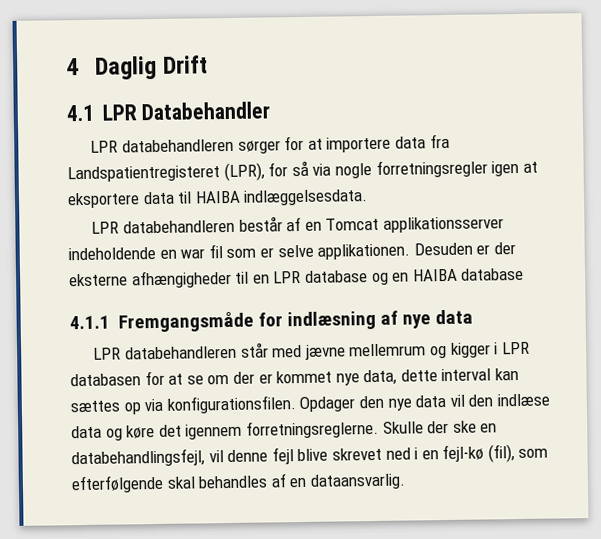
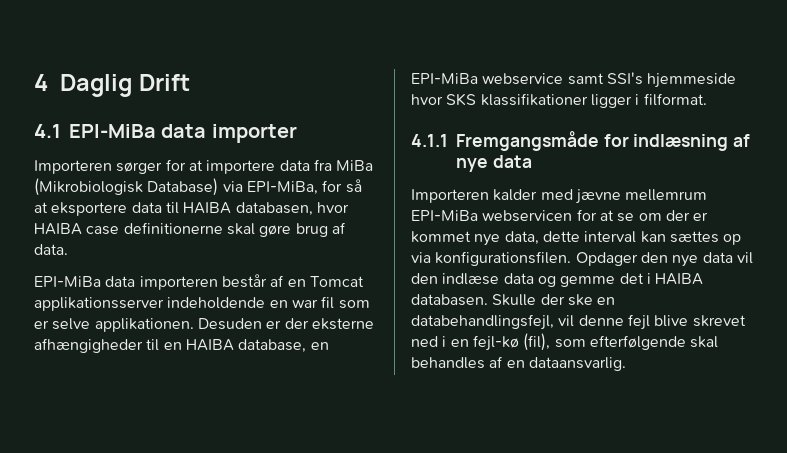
- 4.1 LPR Databehandler
- LPR databehandleren sørger for at importere data fra Landspatientregisteret (LPR), for så via nogle forretningsregler igen at eksportere data til HAIBA indlæggelsesdata.
- LPR databehandleren består af en Tomcat applikationsserver indeholdende en war fil som er selve applikationen.
+ 4.1 EPI-MiBa data importer
+ Importeren sørger for at importere data fra MiBa (Mikrobiologisk Database) via EPI-MiBa, for så at eksportere data til HAIBA databasen, hvor HAIBA case definitionerne skal gøre brug af data.
+ EPI-MiBa data importeren består af en Tomcat applikationsserver indeholdende en war fil som er selve applikationen.
- Desuden er der eksterne afhængigheder til en LPR database og en HAIBA database
+ Desuden er der eksterne afhængigheder til en HAIBA database, en EPI-MiBa webservice samt SSI's hjemmeside hvor SKS klassifikationer ligger i filformat.
- LPR databehandleren står med jævne mellemrum og kigger i LPR databasen for at se om der er kommet nye data, dette interval kan sættes op via konfigurationsfilen.
+ Importeren kalder med jævne mellemrum EPI-MiBa webservicen for at se om der er kommet nye data, dette interval kan sættes op via konfigurationsfilen.
- Opdager den nye data vil den indlæse data og køre det igennem forretningsreglerne.
+ Opdager den nye data vil den indlæse data og gemme det i HAIBA databasen.

